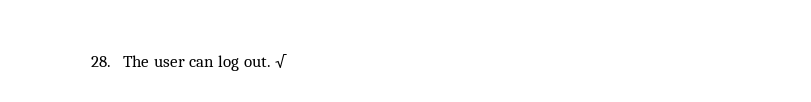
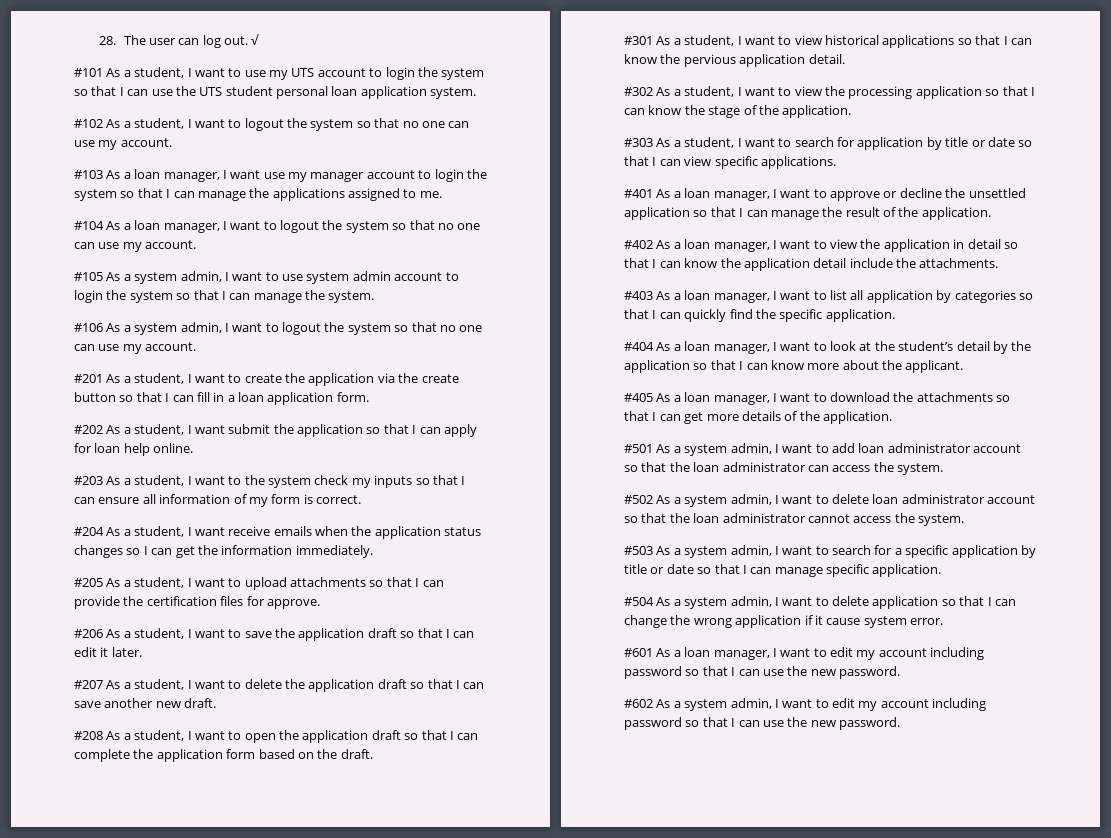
+ #101 As a student, I want to use my UTS account to login the system so that I can use the UTS student personal loan application system.
+ #102 As a student, I want to logout the system so that no one can use my account.
+ #103 As a loan manager, I want use my manager account to login the system so that I can manage the applications assigned to me.
+ #104 As a loan manager, I want to logout the system so that no one can use my account.
+ #105 As a system admin, I want to use system admin account to login the system so that I can manage the system.
+ #106 As a system admin, I want to logout the system so that no one can use my account.
+ #201 As a student, I want to create the application via the create button so that I can fill in a loan application form.
+ #202 As a student, I want submit the application so that I can apply for loan help online.
+ #203 As a student, I want to the system check my inputs so that I can ensure all information of my form is correct.
+ #204 As a student, I want receive emails when the application status changes so I can get the information immediately.
+ #205 As a student, I want to upload attachments so that I can provide the certification files for approve.
+ #206 As a student, I want to save the application draft so that I can edit it later.
+ #207 As a student, I want to delete the application draft so that I can save another new draft.
+ #208 As a student, I want to open the application draft so that I can complete the application form based on the draft.
+ #301 As a student, I want to view historical applications so that I can know the pervious application detail.
+ #302 As a student, I want to view the processing application so that I can know the stage of the application.
+ #303 As a student, I want to search for application by title or date so that I can view specific applications.
+ #401 As a loan manager, I want to approve or decline the unsettled application so that I can manage the result of the application.
+ #402 As a loan manager, I want to view the application in detail so that I can know the application detail include the attachments.
+ #403 As a loan manager, I want to list all application by categories so that I can quickly find the specific application.
+ #404 As a loan manager, I want to look at the student’s detail by the application so that I can know more about the applicant.
+ #405 As a loan manager, I want to download the attachments so that I can get more details of the application.
+ #501 As a system admin, I want to add loan administrator account so that the loan administrator can access the system.
+ #502 As a system admin, I want to delete loan administrator account so that the loan administrator cannot access the system.
+ #503 As a system admin, I want to search for a specific application by title or date so that I can manage specific application.
+ #504 As a system admin, I want to delete application so that I can change the wrong application if it cause system error.
+ #601 As a loan manager, I want to edit my account including password so that I can use the new password.
+ #602 As a system admin, I want to edit my account including password so that I can use the new password.

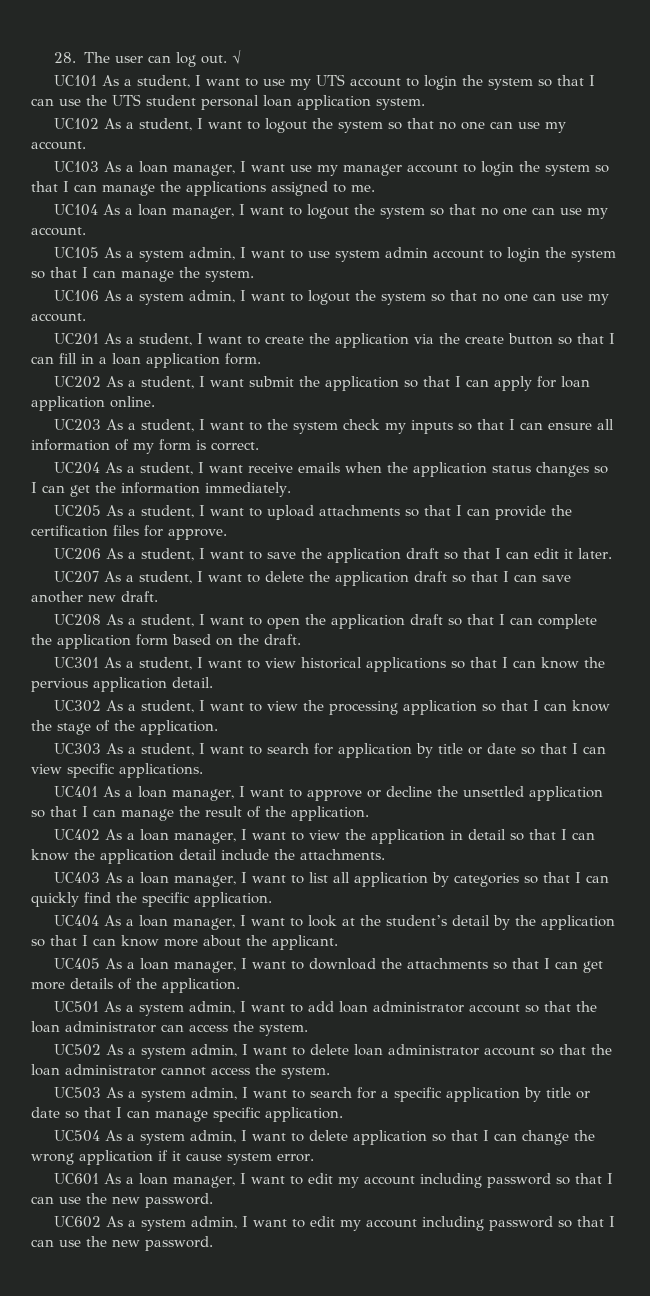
- #101 As a student, I want to use my UTS account to login the system so that I can use the UTS student personal loan application system.
+ UC101 As a student, I want to use my UTS account to login the system so that I can use the UTS student personal loan application system.
- #102 As a student, I want to logout the system so that no one can use my account.
+ UC102 As a student, I want to logout the system so that no one can use my account.
- #103 As a loan manager, I want use my manager account to login the system so that I can manage the applications assigned to me.
+ UC103 As a loan manager, I want use my manager account to login the system so that I can manage the applications assigned to me.
- #104 As a loan manager, I want to logout the system so that no one can use my account.
+ UC104 As a loan manager, I want to logout the system so that no one can use my account.
- #105 As a system admin, I want to use system admin account to login the system so that I can manage the system.
+ UC105 As a system admin, I want to use system admin account to login the system so that I can manage the system.
- #106 As a system admin, I want to logout the system so that no one can use my account.
+ UC106 As a system admin, I want to logout the system so that no one can use my account.
- #201 As a student, I want to create the application via the create button so that I can fill in a loan application form.
+ UC201 As a student, I want to create the application via the create button so that I can fill in a loan application form.
- #202 As a student, I want submit the application so that I can apply for loan help online.
+ UC202 As a student, I want submit the application so that I can apply for loan application online.
- #203 As a student, I want to the system check my inputs so that I can ensure all information of my form is correct.
+ UC203 As a student, I want to the system check my inputs so that I can ensure all information of my form is correct.
- #204 As a student, I want receive emails when the application status changes so I can get the information immediately.
+ UC204 As a student, I want receive emails when the application status changes so I can get the information immediately.
- #205 As a student, I want to upload attachments so that I can provide the certification files for approve.
+ UC205 As a student, I want to upload attachments so that I can provide the certification files for approve.
- #206 As a student, I want to save the application draft so that I can edit it later.
+ UC206 As a student, I want to save the application draft so that I can edit it later.
- #207 As a student, I want to delete the application draft so that I can save another new draft.
+ UC207 As a student, I want to delete the application draft so that I can save another new draft.
- #208 As a student, I want to open the application draft so that I can complete the application form based on the draft.
+ UC208 As a student, I want to open the application draft so that I can complete the application form based on the draft.
- #301 As a student, I want to view historical applications so that I can know the pervious application detail.
+ UC301 As a student, I want to view historical applications so that I can know the pervious application detail.
- #302 As a student, I want to view the processing application so that I can know the stage of the application.
+ UC302 As a student, I want to view the processing application so that I can know the stage of the application.
- #303 As a student, I want to search for application by title or date so that I can view specific applications.
+ UC303 As a student, I want to search for application by title or date so that I can view specific applications.
- #401 As a loan manager, I want to approve or decline the unsettled application so that I can manage the result of the application.
+ UC401 As a loan manager, I want to approve or decline the unsettled application so that I can manage the result of the application.
- #402 As a loan manager, I want to view the application in detail so that I can know the application detail include the attachments.
+ UC402 As a loan manager, I want to view the application in detail so that I can know the application detail include the attachments.
- #403 As a loan manager, I want to list all application by categories so that I can quickly find the specific application.
+ UC403 As a loan manager, I want to list all application by categories so that I can quickly find the specific application.
- #404 As a loan manager, I want to look at the student’s detail by the application so that I can know more about the applicant.
+ UC404 As a loan manager, I want to look at the student’s detail by the application so that I can know more about the applicant.
- #405 As a loan manager, I want to download the attachments so that I can get more details of the application.
+ UC405 As a loan manager, I want to download the attachments so that I can get more details of the application.
- #501 As a system admin, I want to add loan administrator account so that the loan administrator can access the system.
+ UC501 As a system admin, I want to add loan administrator account so that the loan administrator can access the system.
- #502 As a system admin, I want to delete loan administrator account so that the loan administrator cannot access the system.
+ UC502 As a system admin, I want to delete loan administrator account so that the loan administrator cannot access the system.
- #503 As a system admin, I want to search for a specific application by title or date so that I can manage specific application.
+ UC503 As a system admin, I want to search for a specific application by title or date so that I can manage specific application.
- #504 As a system admin, I want to delete application so that I can change the wrong application if it cause system error.
+ UC504 As a system admin, I want to delete application so that I can change the wrong application if it cause system error.
- #601 As a loan manager, I want to edit my account including password so that I can use the new password.
+ UC601 As a loan manager, I want to edit my account including password so that I can use the new password.
- #602 As a system admin, I want to edit my account including password so that I can use the new password.
+ UC602 As a system admin, I want to edit my account including password so that I can use the new password.

